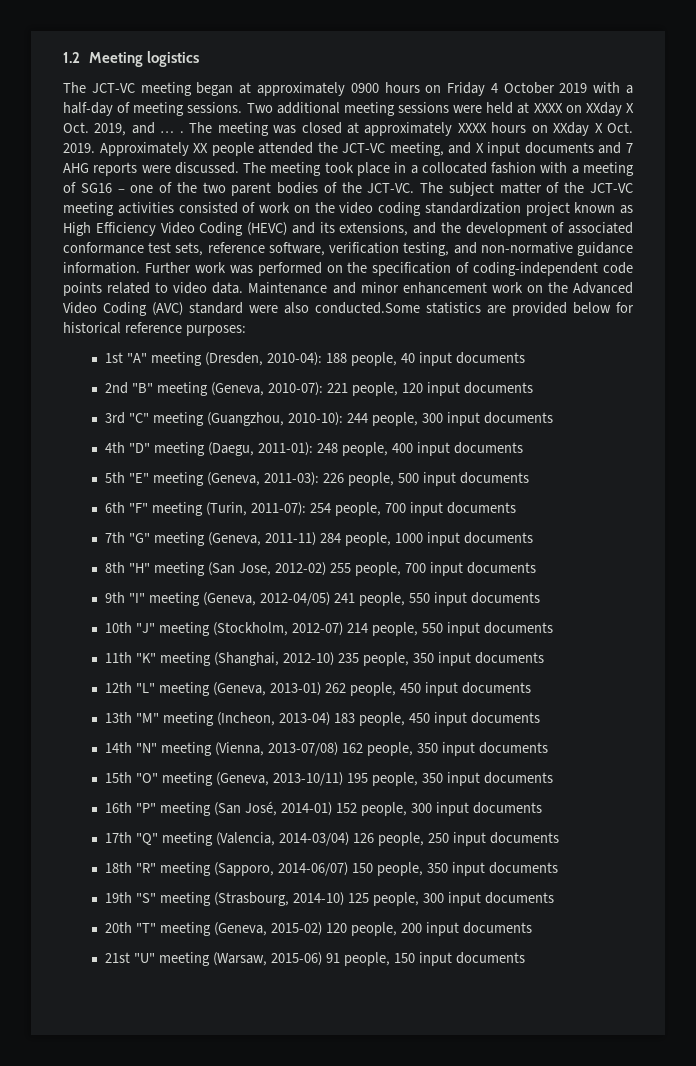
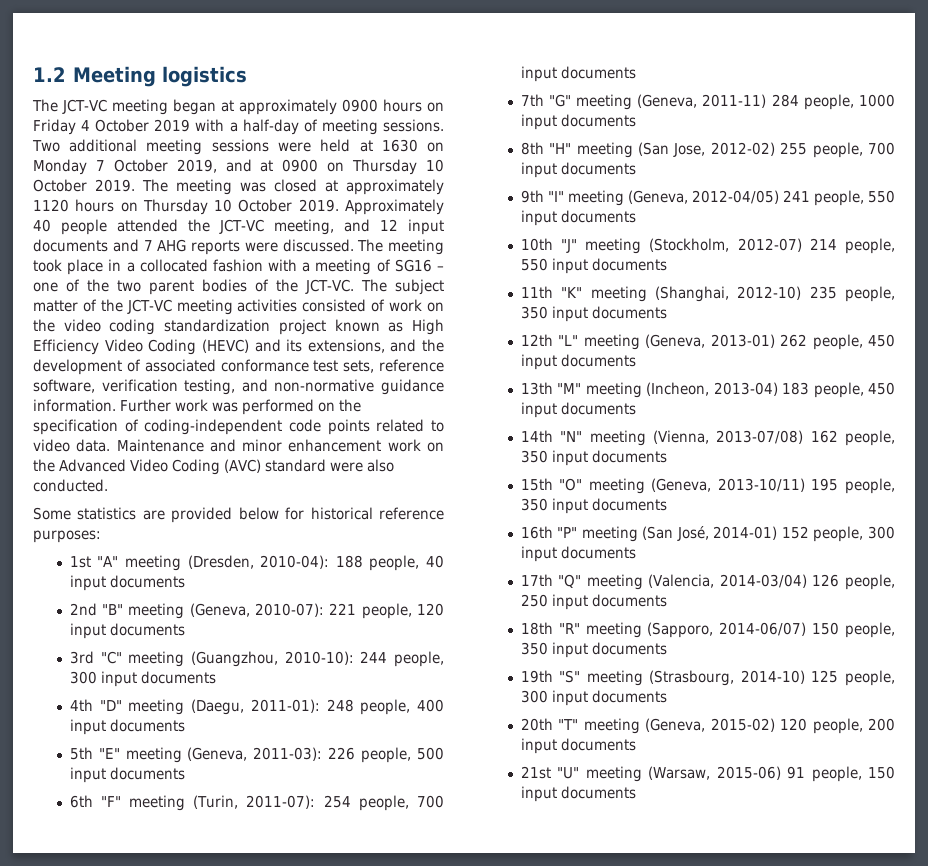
- Two additional meeting sessions were held at XXXX on XXday X Oct. 2019, and … .
+ Two additional meeting sessions were held at 1630 on Monday 7 October 2019, and at 0900 on Thursday 10 October 2019.
- The meeting was closed at approximately XXXX hours on XXday X Oct. 2019.
+ The meeting was closed at approximately 1120 hours on Thursday 10 October 2019.
- Approximately XX people attended the JCT-VC meeting, and X input documents and 7 AHG reports were discussed.
+ Approximately 40 people attended the JCT-VC meeting, and 12 input documents and 7 AHG reports were discussed.
- Maintenance and minor enhancement work on the Advanced Video Coding (AVC) standard were also conducted.Some statistics are provided below for historical reference purposes:
+ Maintenance and minor enhancement work on the Advanced Video Coding (AVC) standard were also conducted.
+ Some statistics are provided below for historical reference purposes:

